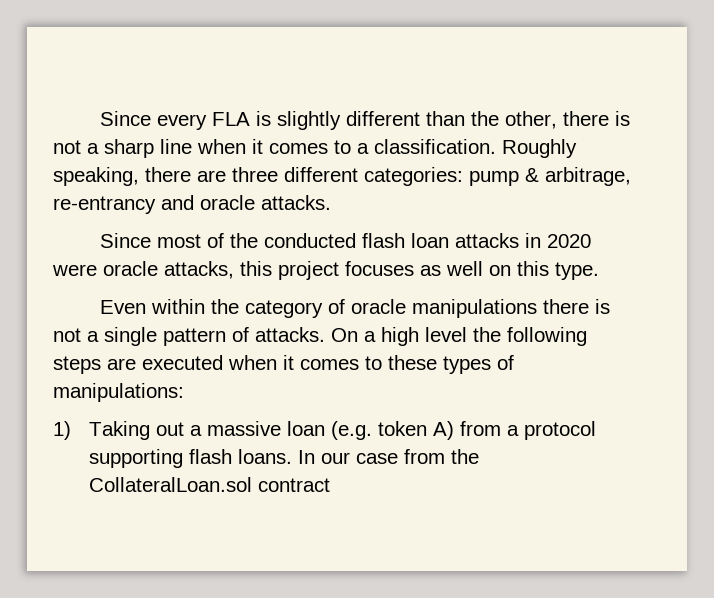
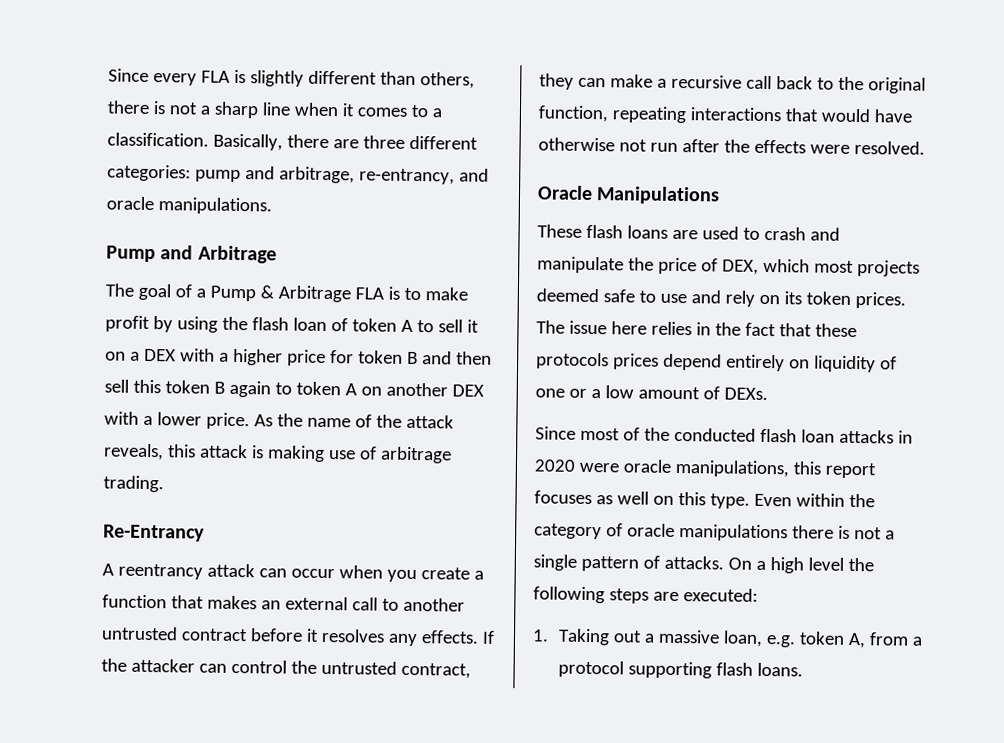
- Since every FLA is slightly different than the other, there is not a sharp line when it comes to a classification.
+ Since every FLA is slightly different than others, there is not a sharp line when it comes to a classification.
- Roughly speaking, there are three different categories: pump & arbitrage, re-entrancy and oracle attacks.
+ Basically, there are three different categories: pump and arbitrage, re-entrancy, and oracle manipulations.
+ Pump and Arbitrage
+ The goal of a Pump & Arbitrage FLA is to make profit by using the flash loan of token A to sell it on a DEX with a higher price for token B and then sell this token B again to token A on another DEX with a lower price. As the name of the attack reveals, this attack is making use of arbitrage trading.
+ Re-Entrancy
+ A reentrancy attack can occur when you create a function that makes an external call to another untrusted contract before it resolves any effects. If the attacker can control the untrusted contract, they can make a recursive call back to the original function, repeating interactions that would have otherwise not run after the effects were resolved.
+ Oracle Manipulations
+ These flash loans are used to crash and manipulate the price of DEX, which most projects deemed safe to use and rely on its token prices. The issue here relies in the fact that these protocols prices depend entirely on liquidity of one or a low amount of DEXs.
- Since most of the conducted flash loan attacks in 2020 were oracle attacks, this project focuses as well on this type.
- Even within the category of oracle manipulations there is not a single pattern of attacks.
+ Since most of the conducted flash loan attacks in 2020 were oracle manipulations, this report focuses as well on this type. Even within the category of oracle manipulations there is not a single pattern of attacks.
- On a high level the following steps are executed when it comes to these types of manipulations:
- 1) Taking out a massive loan (e.g. token A) from a protocol supporting flash loans. In our case from the CollateralLoan.sol contract
+ On a high level the following steps are executed:
+ 1. Taking out a massive loan, e.g. token A, from a protocol supporting flash loans.

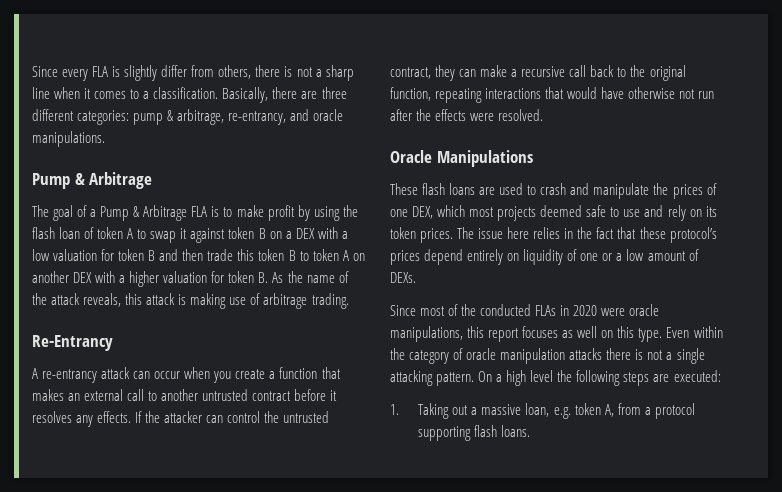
- Since every FLA is slightly different than others, there is not a sharp line when it comes to a classification.
+ Since every FLA is slightly differ from others, there is not a sharp line when it comes to a classification.
- Basically, there are three different categories: pump and arbitrage, re-entrancy, and oracle manipulations.
- Pump and Arbitrage
+ Basically, there are three different categories: pump & arbitrage, re-entrancy, and oracle manipulations.
+ Pump & Arbitrage
- The goal of a Pump & Arbitrage FLA is to make profit by using the flash loan of token A to sell it on a DEX with a higher price for token B and then sell this token B again to token A on another DEX with a lower price. As the name of the attack reveals, this attack is making use of arbitrage trading.
+ The goal of a Pump & Arbitrage FLA is to make profit by using the flash loan of token A to swap it against token B on a DEX with a low valuation for token B and then trade this token B to token A on another DEX with a higher valuation for token B. As the name of the attack reveals, this attack is making use of arbitrage trading.
- A reentrancy attack can occur when you create a function that makes an external call to another untrusted contract before it resolves any effects.
+ A re-entrancy attack can occur when you create a function that makes an external call to another untrusted contract before it resolves any effects.
- These flash loans are used to crash and manipulate the price of DEX, which most projects deemed safe to use and rely on its token prices.
+ These flash loans are used to crash and manipulate the prices of one DEX, which most projects deemed safe to use and rely on its token prices.
- The issue here relies in the fact that these protocols prices depend entirely on liquidity of one or a low amount of DEXs.
+ The issue here relies in the fact that these protocol’s prices depend entirely on liquidity of one or a low amount of DEXs.
- Since most of the conducted flash loan attacks in 2020 were oracle manipulations, this report focuses as well on this type.
+ Since most of the conducted FLAs in 2020 were oracle manipulations, this report focuses as well on this type.
- Even within the category of oracle manipulations there is not a single pattern of attacks.
+ Even within the category of oracle manipulation attacks there is not a single attacking pattern.

